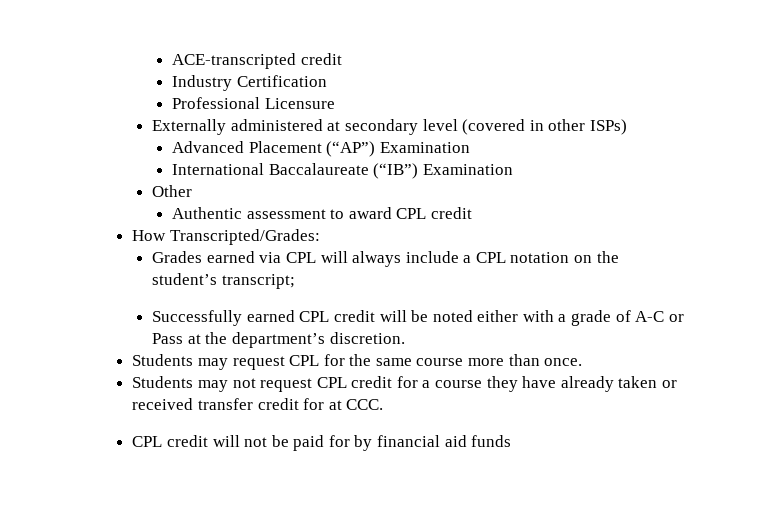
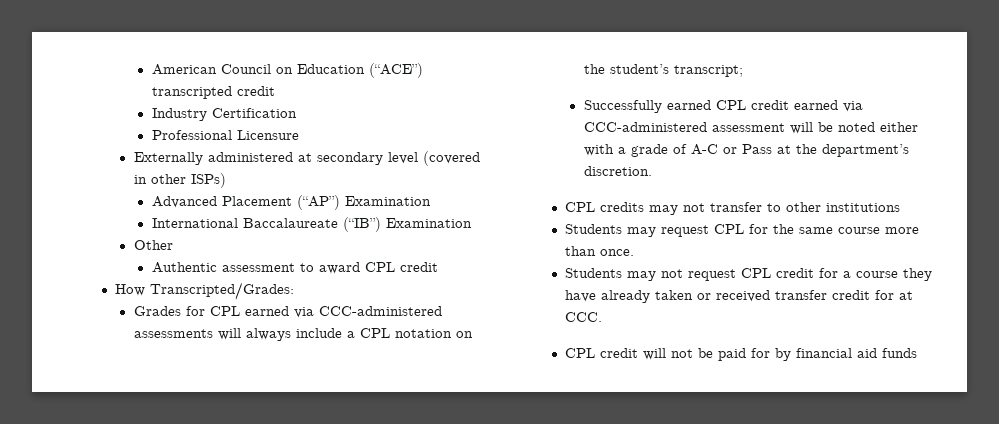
- ACE-transcripted credit
+ American Council on Education (“ACE”) transcripted credit
- Grades earned via CPL will always include a CPL notation on the student’s transcript;
+ Grades for CPL earned via CCC-administered assessments will always include a CPL notation on the student’s transcript;
- Successfully earned CPL credit will be noted either with a grade of A-C or Pass at the department’s discretion.
+ Successfully earned CPL credit earned via CCC-administered assessment will be noted either with a grade of A-C or Pass at the department’s discretion.
+ CPL credits may not transfer to other institutions

